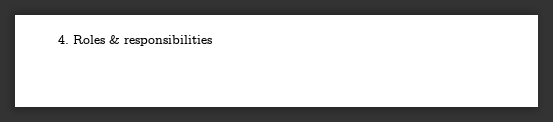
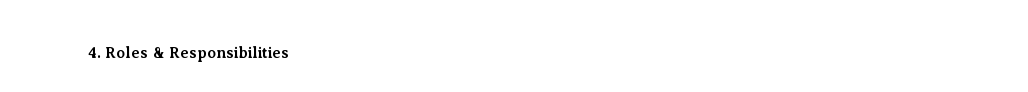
- 4. Roles & responsibilities
+ 4. Roles & Responsibilities

